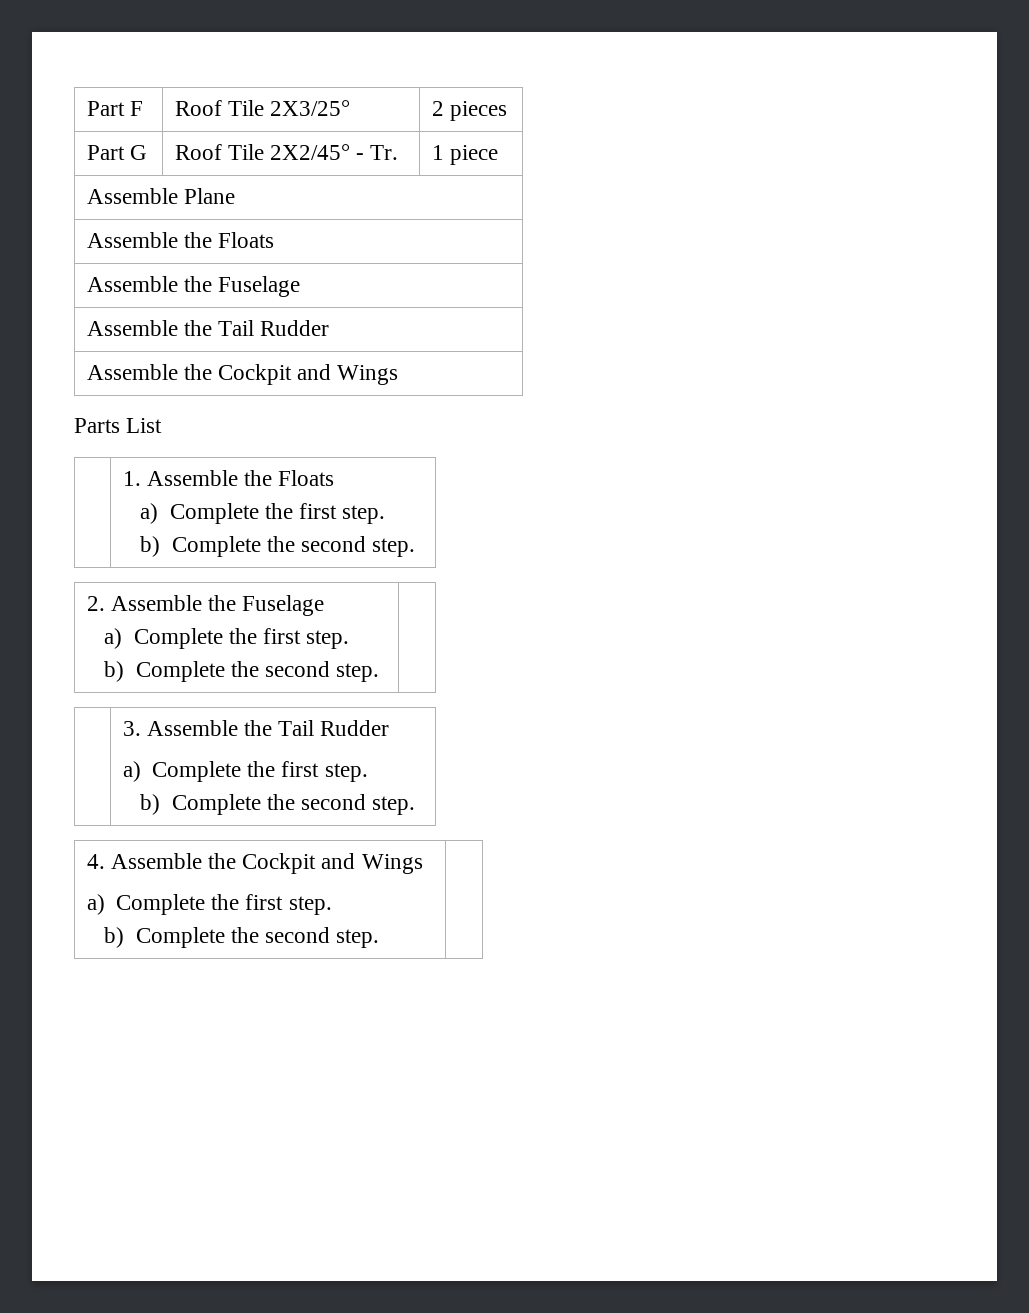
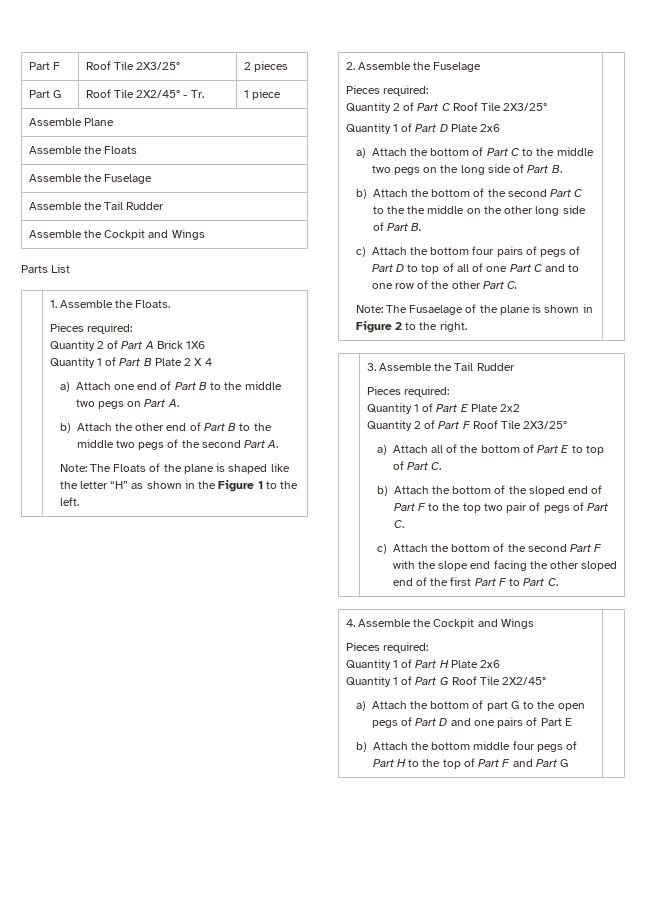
- 1. Assemble the Floats
- a) Complete the first step.
- b) Complete the second step.
+ 1. Assemble the Floats.
+ Pieces required:
+ Quantity 2 of Part A Brick 1X6
+ Quantity 1 of Part B Plate 2 X 4
+ a) Attach one end of Part B to the middle two pegs on Part A.
+ b) Attach the other end of Part B to the middle two pegs of the second Part A.
+ Note: The Floats of the plane is shaped like the letter “H” as shown in the Figure 1 to the left.
  2. Assemble the Fuselage
- a) Complete the first step.
- b) Complete the second step. |
+ Pieces required:
+ Quantity 2 of Part C Roof Tile 2X3/25°
+ Quantity 1 of Part D Plate 2x6
+ a) Attach the bottom of Part C to the middle two pegs on the long side of Part B.
+ b) Attach the bottom of the second Part C to the the middle on the other long side of Part B.
+ c) Attach the bottom four pairs of pegs of Part D to top of all of one Part C and to one row of the other Part C.
+ Note: The Fusaelage of the plane is shown in Figure 2 to the right.
  3. Assemble the Tail Rudder
- a) Complete the first step.
- b) Complete the second step.
+ Pieces required:
+ Quantity 1 of Part E Plate 2x2
+ Quantity 2 of Part F Roof Tile 2X3/25°
+ a) Attach all of the bottom of Part E to top of Part C.
+ b) Attach the bottom of the sloped end of Part F to the top two pair of pegs of Part C.
+ c) Attach the bottom of the second Part F with the slope end facing the other sloped end of the first Part F to Part C.
  4. Assemble the Cockpit and Wings
- a) Complete the first step.
- b) Complete the second step.
+ Pieces required:
+ Quantity 1 of Part H Plate 2x6
+ Quantity 1 of Part G Roof Tile 2X2/45°
+ a) Attach the bottom of part G to the open pegs of Part D and one pairs of Part E
+ b) Attach the bottom middle four pegs of Part H to the top of Part F and Part G

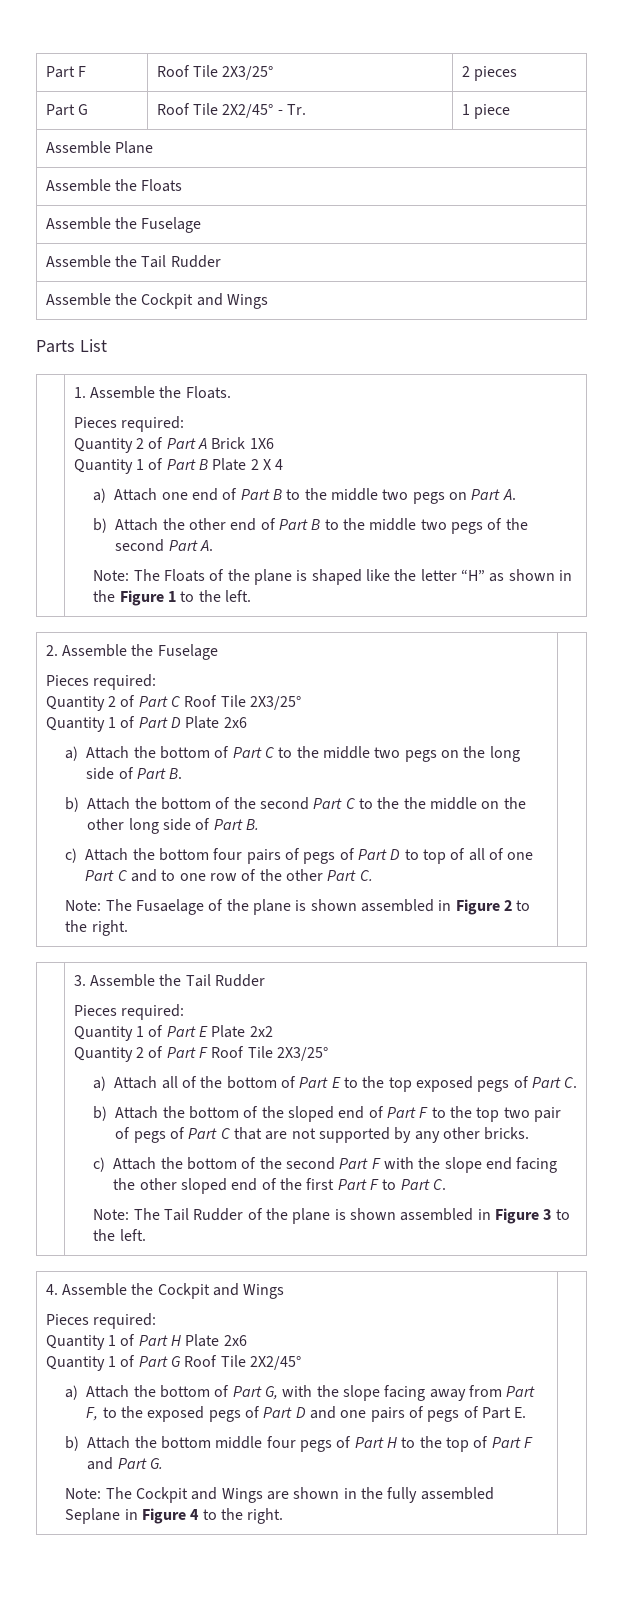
- Note: The Fusaelage of the plane is shown in Figure 2 to the right.
+ Note: The Fusaelage of the plane is shown assembled in Figure 2 to the right.
- a) Attach all of the bottom of Part E to top of Part C.
+ a) Attach all of the bottom of Part E to the top exposed pegs of Part C.
- b) Attach the bottom of the sloped end of Part F to the top two pair of pegs of Part C.
+ b) Attach the bottom of the sloped end of Part F to the top two pair of pegs of Part C that are not supported by any other bricks.
+ Note: The Tail Rudder of the plane is shown assembled in Figure 3 to the left.
- a) Attach the bottom of part G to the open pegs of Part D and one pairs of Part E
+ a) Attach the bottom of Part G, with the slope facing away from Part F, to the exposed pegs of Part D and one pairs of pegs of Part E.
- b) Attach the bottom middle four pegs of Part H to the top of Part F and Part G
+ b) Attach the bottom middle four pegs of Part H to the top of Part F and Part G.
+ Note: The Cockpit and Wings are shown in the fully assembled Seplane in Figure 4 to the right.

